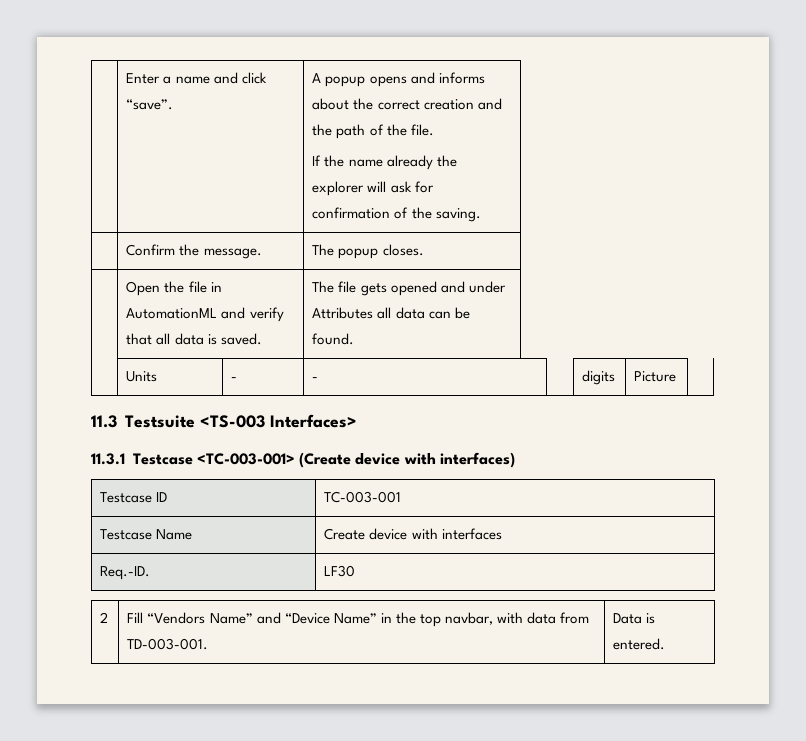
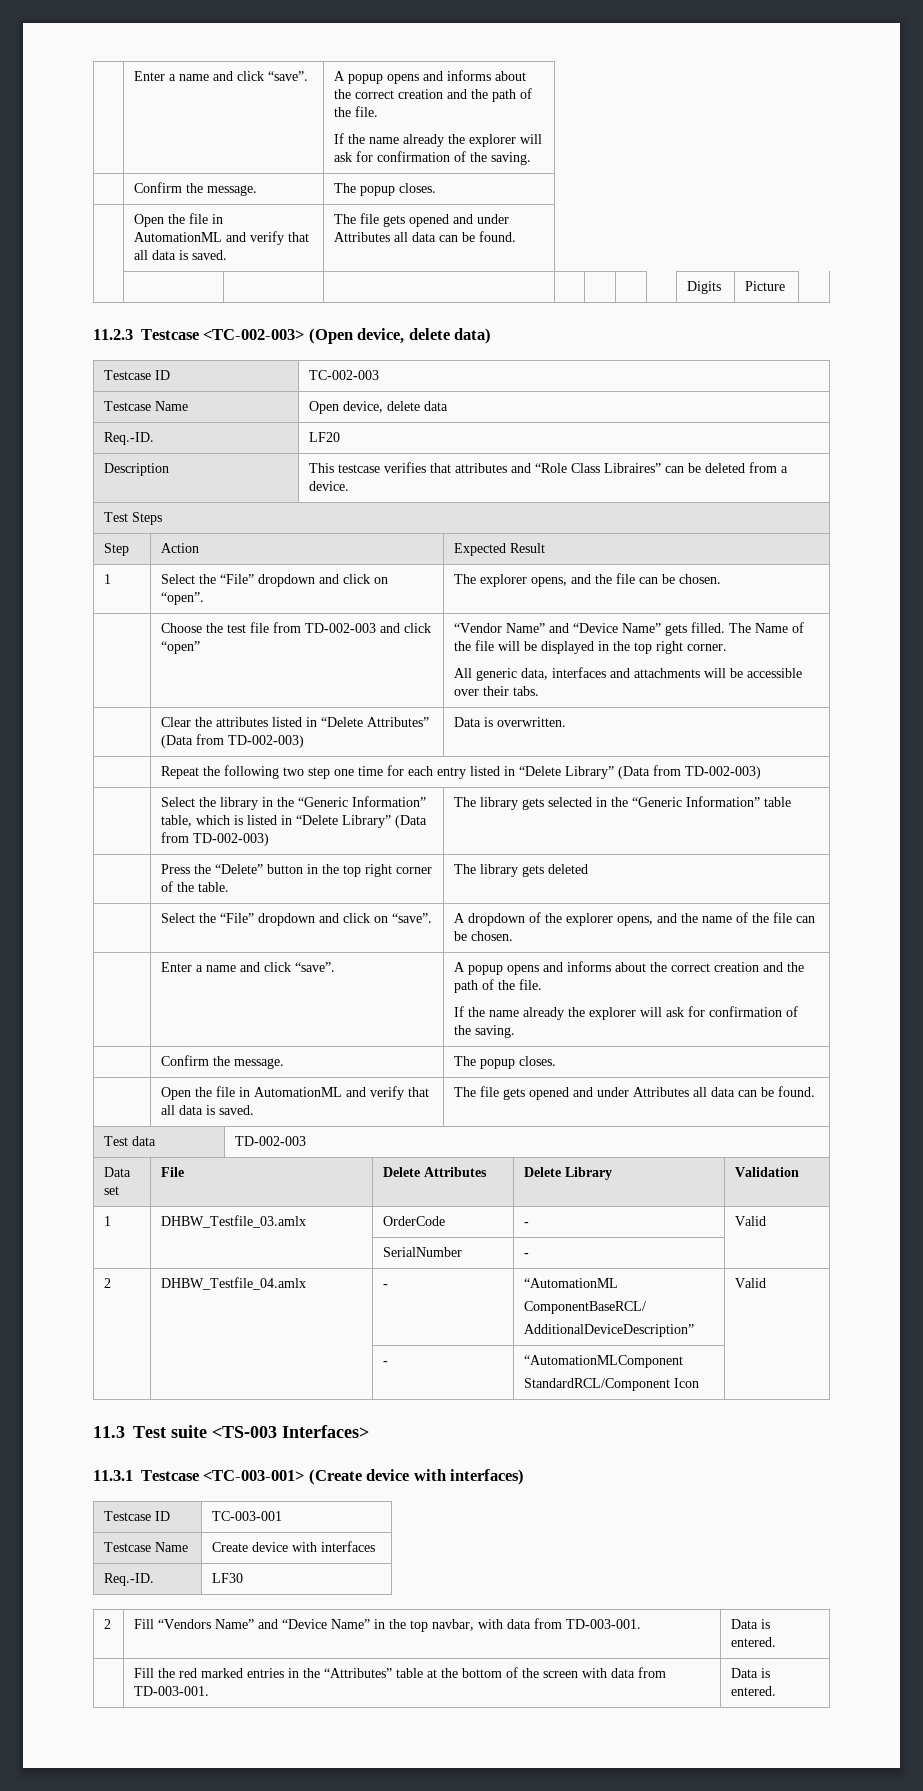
- | Units | - | - | | digits | Picture |
- 11.3 Testsuite <TS-003 Interfaces>
+ | | | | | | | | Digits | Picture |
+ 11.2.3 Testcase <TC-002-003> (Open device, delete data)
+ Testcase ID | TC-002-003
+ Testcase Name | Open device, delete data
+ Req.-ID. | LF20
+ Description | This testcase verifies that attributes and “Role Class Libraires” can be deleted from a device.
+ Test Steps
+ Step | Action | Expected Result
+ 1 | Select the “File” dropdown and click on “open”. | The explorer opens, and the file can be chosen.
+ | Choose the test file from TD-002-003 and click “open” | “Vendor Name” and “Device Name” gets filled. The Name of the file will be displayed in the top right corner.
+ All generic data, interfaces and attachments will be accessible over their tabs.
+ | Clear the attributes listed in “Delete Attributes” (Data from TD-002-003) | Data is overwritten.
+ | Repeat the following two step one time for each entry listed in “Delete Library” (Data from TD-002-003)
+ | Select the library in the “Generic Information” table, which is listed in “Delete Library” (Data from TD-002-003) | The library gets selected in the “Generic Information” table
+ | Press the “Delete” button in the top right corner of the table. | The library gets deleted
+ | Select the “File” dropdown and click on “save”. | A dropdown of the explorer opens, and the name of the file can be chosen.
+ | Enter a name and click “save”. | A popup opens and informs about the correct creation and the path of the file.
+ If the name already the explorer will ask for confirmation of the saving.
+ | Confirm the message. | The popup closes.
+ | Open the file in AutomationML and verify that all data is saved. | The file gets opened and under Attributes all data can be found.
+ Test data | TD-002-003
+ Data set | File | Delete Attributes | Delete Library | Validation
+ 1 | DHBW_Testfile_03.amlx | OrderCode | - | Valid
+ | | SerialNumber | - |
+ 2 | DHBW_Testfile_04.amlx | - | “AutomationML
+ ComponentBaseRCL/
+ AdditionalDeviceDescription” | Valid
+ | | - | “AutomationMLComponent
+ StandardRCL/Component Icon |
+ 11.3 Test suite <TS-003 Interfaces>
+ | Fill the red marked entries in the “Attributes” table at the bottom of the screen with data from TD-003-001. | Data is entered.

